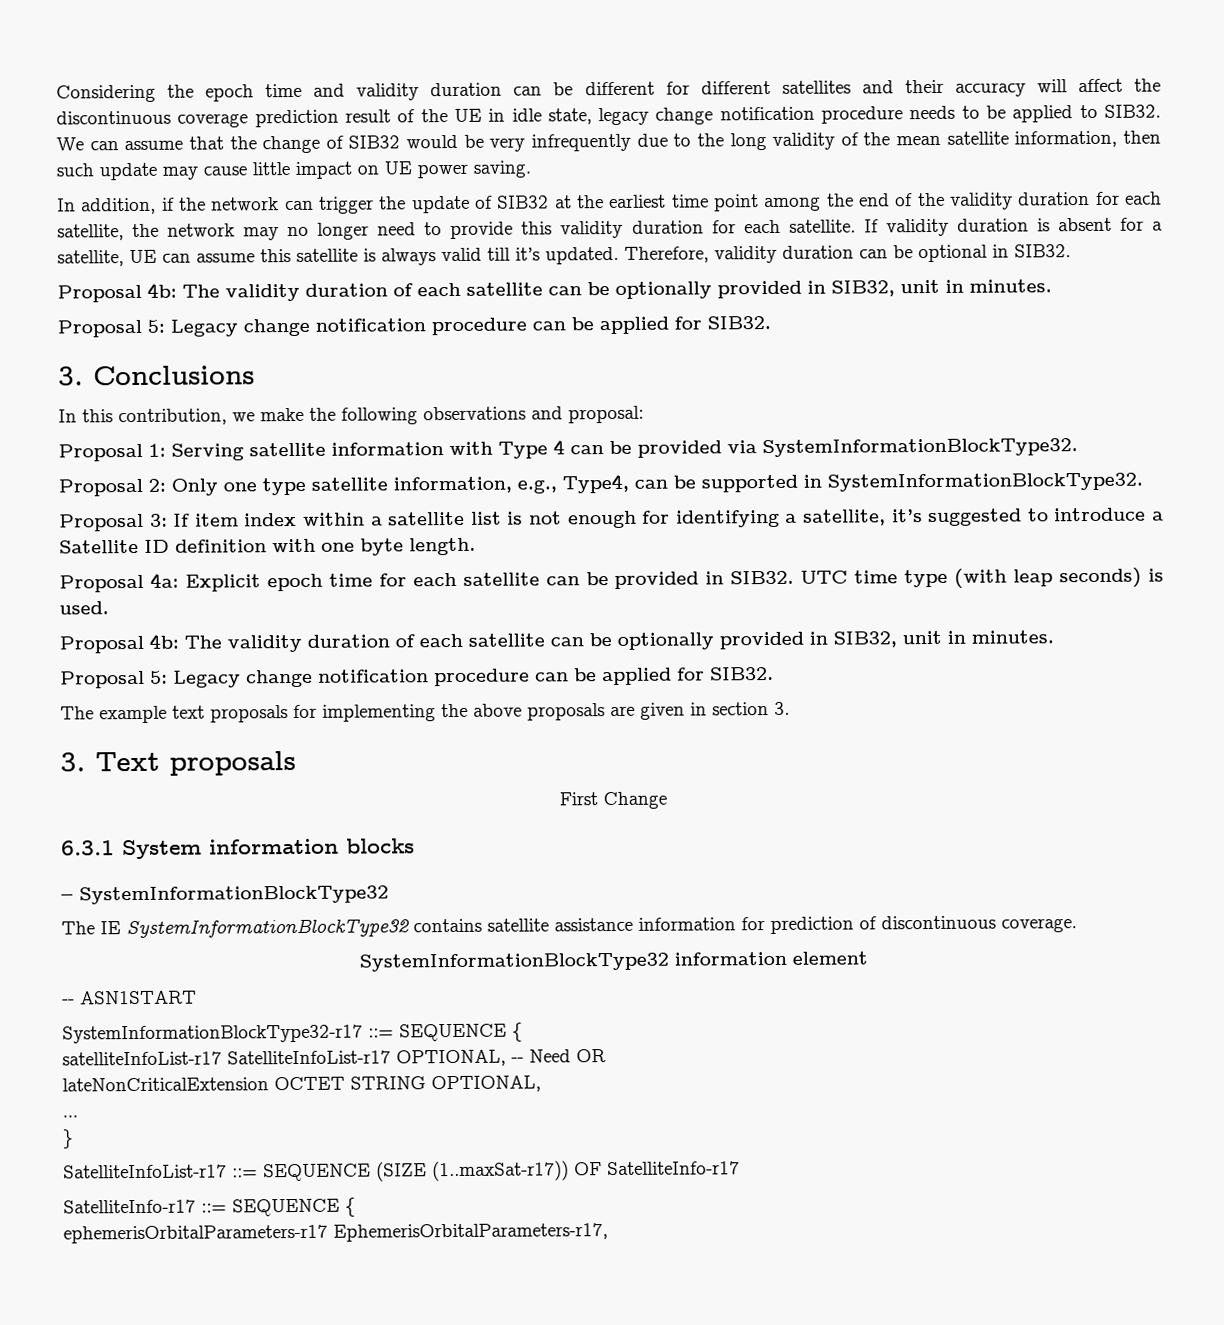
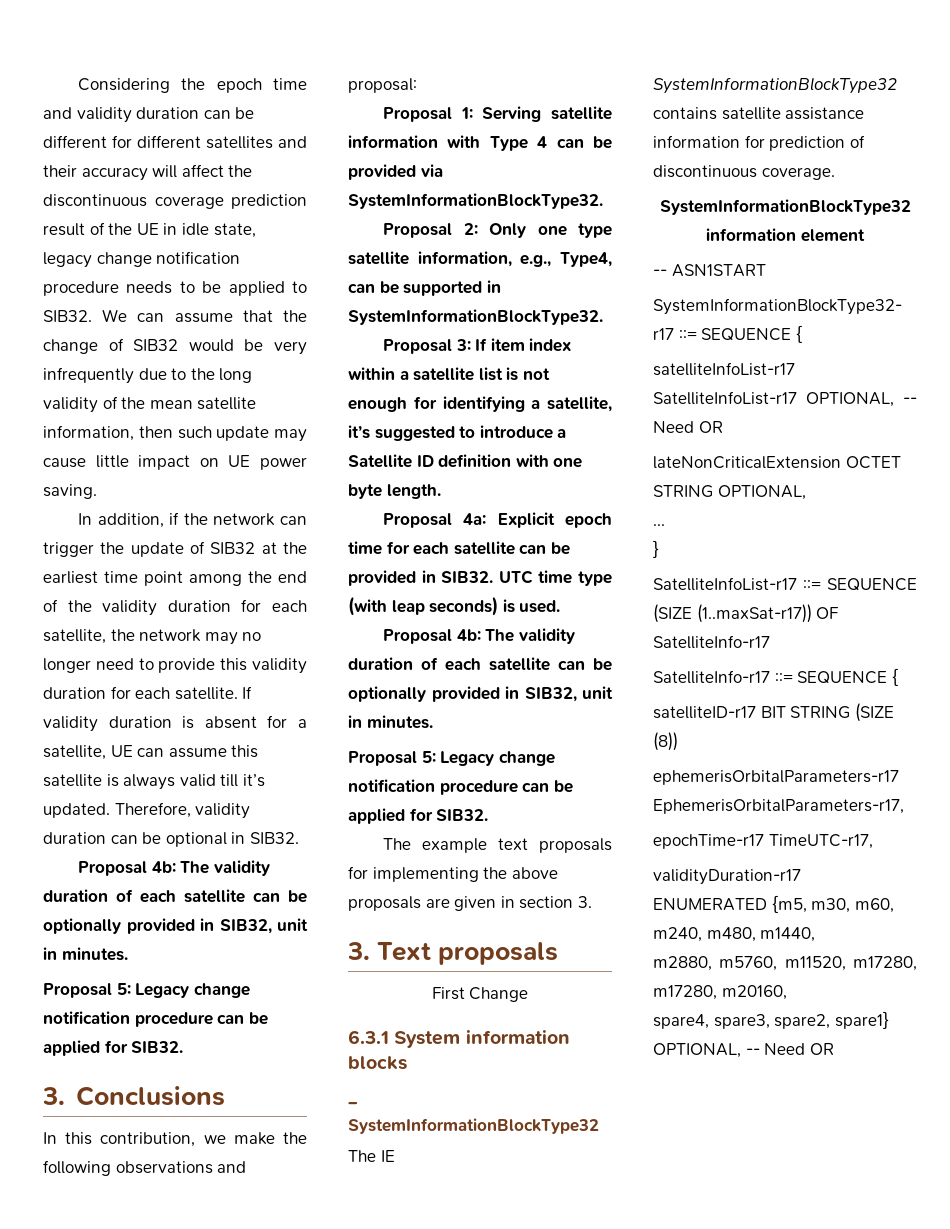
+ satelliteID-r17 BIT STRING (SIZE (8))
  ephemerisOrbitalParameters-r17 EphemerisOrbitalParameters-r17,
+ epochTime-r17 TimeUTC-r17,
+ validityDuration-r17 ENUMERATED {m5, m30, m60, m240, m480, m1440,
+ m2880, m5760, m11520, m17280, m17280, m20160,
+ spare4, spare3, spare2, spare1} OPTIONAL, -- Need OR

